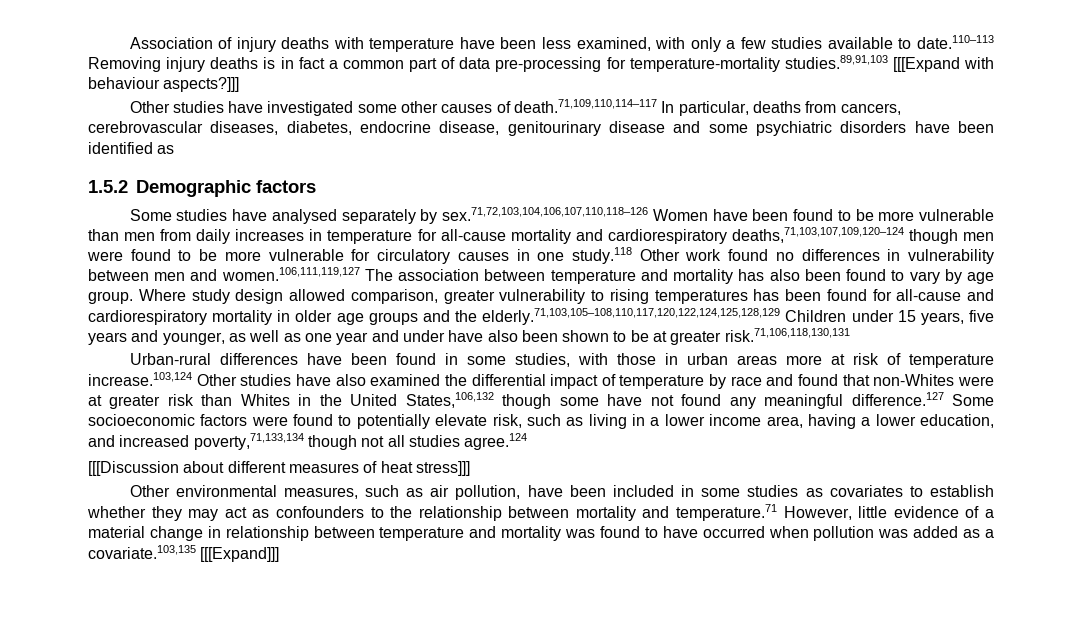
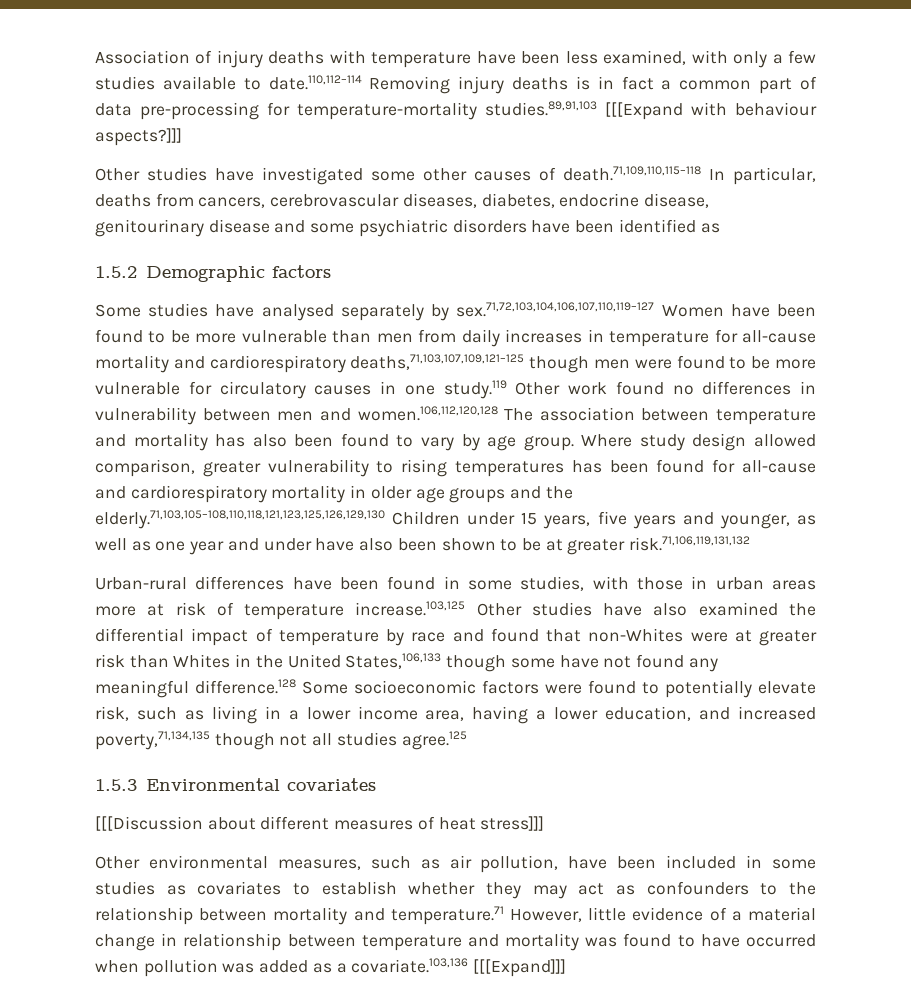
- Association of injury deaths with temperature have been less examined, with only a few studies available to date.110–113 Removing injury deaths is in fact a common part of data pre-processing for temperature-mortality studies.89,91,103 [[[Expand with behaviour aspects?]]]
+ Association of injury deaths with temperature have been less examined, with only a few studies available to date.110,112–114 Removing injury deaths is in fact a common part of data pre-processing for temperature-mortality studies.89,91,103 [[[Expand with behaviour aspects?]]]
- Other studies have investigated some other causes of death.71,109,110,114–117 In particular, deaths from cancers, cerebrovascular diseases, diabetes, endocrine disease, genitourinary disease and some psychiatric disorders have been identified as
+ Other studies have investigated some other causes of death.71,109,110,115–118 In particular, deaths from cancers, cerebrovascular diseases, diabetes, endocrine disease, genitourinary disease and some psychiatric disorders have been identified as
- Some studies have analysed separately by sex.71,72,103,104,106,107,110,118–126 Women have been found to be more vulnerable than men from daily increases in temperature for all-cause mortality and cardiorespiratory deaths,71,103,107,109,120–124 though men were found to be more vulnerable for circulatory causes in one study.118 Other work found no differences in vulnerability between men and women.106,111,119,127 The association between temperature and mortality has also been found to vary by age group.
+ Some studies have analysed separately by sex.71,72,103,104,106,107,110,119–127 Women have been found to be more vulnerable than men from daily increases in temperature for all-cause mortality and cardiorespiratory deaths,71,103,107,109,121–125 though men were found to be more vulnerable for circulatory causes in one study.119 Other work found no differences in vulnerability between men and women.106,112,120,128 The association between temperature and mortality has also been found to vary by age group.
- Where study design allowed comparison, greater vulnerability to rising temperatures has been found for all-cause and cardiorespiratory mortality in older age groups and the elderly.71,103,105–108,110,117,120,122,124,125,128,129 Children under 15 years, five years and younger, as well as one year and under have also been shown to be at greater risk.71,106,118,130,131
+ Where study design allowed comparison, greater vulnerability to rising temperatures has been found for all-cause and cardiorespiratory mortality in older age groups and the elderly.71,103,105–108,110,118,121,123,125,126,129,130 Children under 15 years, five years and younger, as well as one year and under have also been shown to be at greater risk.71,106,119,131,132
- Urban-rural differences have been found in some studies, with those in urban areas more at risk of temperature increase.103,124 Other studies have also examined the differential impact of temperature by race and found that non-Whites were at greater risk than Whites in the United States,106,132 though some have not found any meaningful difference.127 Some socioeconomic factors were found to potentially elevate risk, such as living in a lower income area, having a lower education, and increased poverty,71,133,134 though not all studies agree.124
+ Urban-rural differences have been found in some studies, with those in urban areas more at risk of temperature increase.103,125 Other studies have also examined the differential impact of temperature by race and found that non-Whites were at greater risk than Whites in the United States,106,133 though some have not found any meaningful difference.128 Some socioeconomic factors were found to potentially elevate risk, such as living in a lower income area, having a lower education, and increased poverty,71,134,135 though not all studies agree.125
+ 1.5.3 Environmental covariates
- Other environmental measures, such as air pollution, have been included in some studies as covariates to establish whether they may act as confounders to the relationship between mortality and temperature.71 However, little evidence of a material change in relationship between temperature and mortality was found to have occurred when pollution was added as a covariate.103,135 [[[Expand]]]
+ Other environmental measures, such as air pollution, have been included in some studies as covariates to establish whether they may act as confounders to the relationship between mortality and temperature.71 However, little evidence of a material change in relationship between temperature and mortality was found to have occurred when pollution was added as a covariate.103,136 [[[Expand]]]

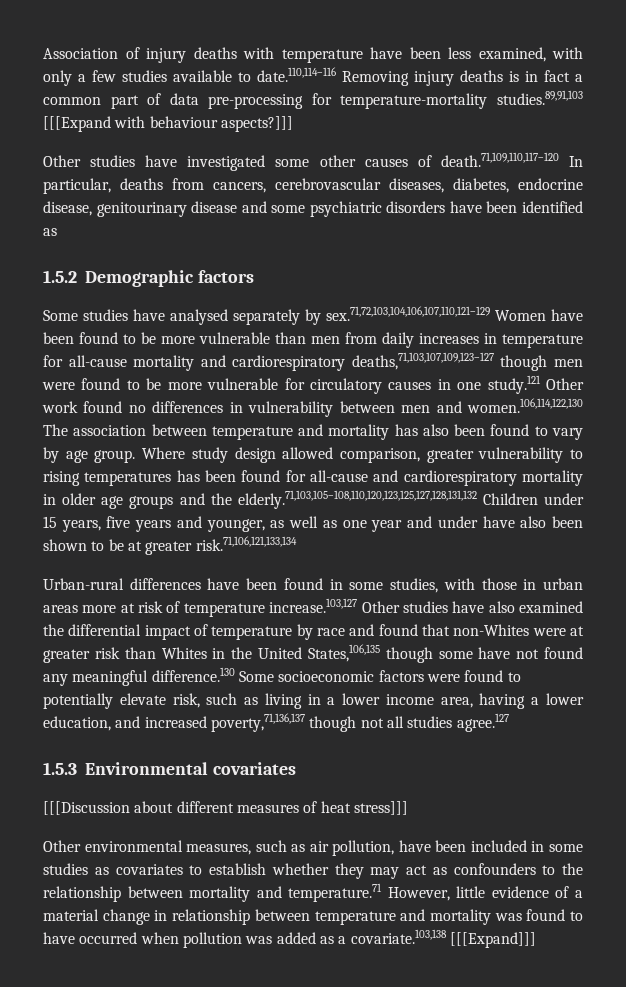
- Association of injury deaths with temperature have been less examined, with only a few studies available to date.110,112–114 Removing injury deaths is in fact a common part of data pre-processing for temperature-mortality studies.89,91,103 [[[Expand with behaviour aspects?]]]
+ Association of injury deaths with temperature have been less examined, with only a few studies available to date.110,114–116 Removing injury deaths is in fact a common part of data pre-processing for temperature-mortality studies.89,91,103 [[[Expand with behaviour aspects?]]]
- Other studies have investigated some other causes of death.71,109,110,115–118 In particular, deaths from cancers, cerebrovascular diseases, diabetes, endocrine disease, genitourinary disease and some psychiatric disorders have been identified as
+ Other studies have investigated some other causes of death.71,109,110,117–120 In particular, deaths from cancers, cerebrovascular diseases, diabetes, endocrine disease, genitourinary disease and some psychiatric disorders have been identified as
- Some studies have analysed separately by sex.71,72,103,104,106,107,110,119–127 Women have been found to be more vulnerable than men from daily increases in temperature for all-cause mortality and cardiorespiratory deaths,71,103,107,109,121–125 though men were found to be more vulnerable for circulatory causes in one study.119 Other work found no differences in vulnerability between men and women.106,112,120,128 The association between temperature and mortality has also been found to vary by age group.
+ Some studies have analysed separately by sex.71,72,103,104,106,107,110,121–129 Women have been found to be more vulnerable than men from daily increases in temperature for all-cause mortality and cardiorespiratory deaths,71,103,107,109,123–127 though men were found to be more vulnerable for circulatory causes in one study.121 Other work found no differences in vulnerability between men and women.106,114,122,130 The association between temperature and mortality has also been found to vary by age group.
- Where study design allowed comparison, greater vulnerability to rising temperatures has been found for all-cause and cardiorespiratory mortality in older age groups and the elderly.71,103,105–108,110,118,121,123,125,126,129,130 Children under 15 years, five years and younger, as well as one year and under have also been shown to be at greater risk.71,106,119,131,132
+ Where study design allowed comparison, greater vulnerability to rising temperatures has been found for all-cause and cardiorespiratory mortality in older age groups and the elderly.71,103,105–108,110,120,123,125,127,128,131,132 Children under 15 years, five years and younger, as well as one year and under have also been shown to be at greater risk.71,106,121,133,134
- Urban-rural differences have been found in some studies, with those in urban areas more at risk of temperature increase.103,125 Other studies have also examined the differential impact of temperature by race and found that non-Whites were at greater risk than Whites in the United States,106,133 though some have not found any meaningful difference.128 Some socioeconomic factors were found to potentially elevate risk, such as living in a lower income area, having a lower education, and increased poverty,71,134,135 though not all studies agree.125
+ Urban-rural differences have been found in some studies, with those in urban areas more at risk of temperature increase.103,127 Other studies have also examined the differential impact of temperature by race and found that non-Whites were at greater risk than Whites in the United States,106,135 though some have not found any meaningful difference.130 Some socioeconomic factors were found to potentially elevate risk, such as living in a lower income area, having a lower education, and increased poverty,71,136,137 though not all studies agree.127
- Other environmental measures, such as air pollution, have been included in some studies as covariates to establish whether they may act as confounders to the relationship between mortality and temperature.71 However, little evidence of a material change in relationship between temperature and mortality was found to have occurred when pollution was added as a covariate.103,136 [[[Expand]]]
+ Other environmental measures, such as air pollution, have been included in some studies as covariates to establish whether they may act as confounders to the relationship between mortality and temperature.71 However, little evidence of a material change in relationship between temperature and mortality was found to have occurred when pollution was added as a covariate.103,138 [[[Expand]]]

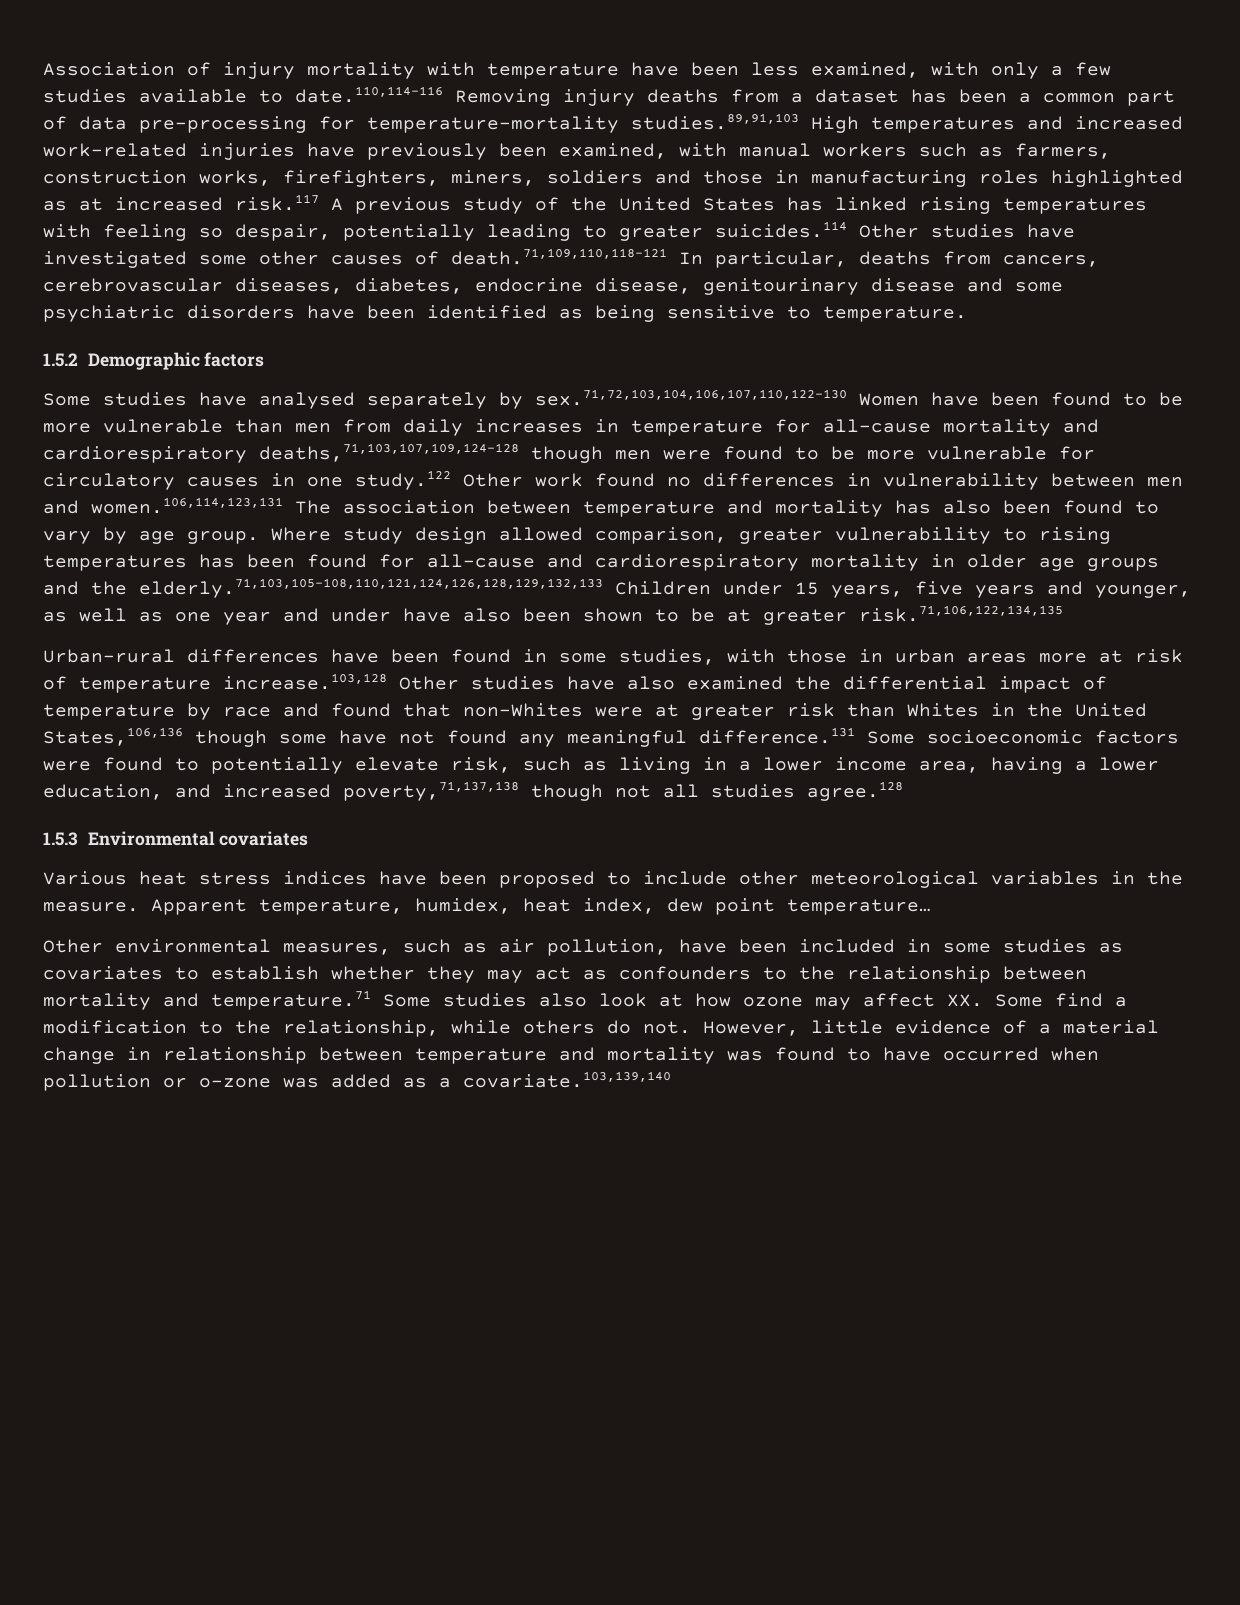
- Association of injury deaths with temperature have been less examined, with only a few studies available to date.110,114–116 Removing injury deaths is in fact a common part of data pre-processing for temperature-mortality studies.89,91,103 [[[Expand with behaviour aspects?]]]
- Other studies have investigated some other causes of death.71,109,110,117–120 In particular, deaths from cancers, cerebrovascular diseases, diabetes, endocrine disease, genitourinary disease and some psychiatric disorders have been identified as
+ Association of injury mortality with temperature have been less examined, with only a few studies available to date.110,114–116 Removing injury deaths from a dataset has been a common part of data pre-processing for temperature-mortality studies.89,91,103 High temperatures and increased work-related injuries have previously been examined, with manual workers such as farmers, construction works, firefighters, miners, soldiers and those in manufacturing roles highlighted as at increased risk.117 A previous study of the United States has linked rising temperatures with feeling so despair, potentially leading to greater suicides.114 Other studies have investigated some other causes of death.71,109,110,118–121 In particular, deaths from cancers, cerebrovascular diseases, diabetes, endocrine disease, genitourinary disease and some psychiatric disorders have been identified as being sensitive to temperature.
- Some studies have analysed separately by sex.71,72,103,104,106,107,110,121–129 Women have been found to be more vulnerable than men from daily increases in temperature for all-cause mortality and cardiorespiratory deaths,71,103,107,109,123–127 though men were found to be more vulnerable for circulatory causes in one study.121 Other work found no differences in vulnerability between men and women.106,114,122,130 The association between temperature and mortality has also been found to vary by age group.
+ Some studies have analysed separately by sex.71,72,103,104,106,107,110,122–130 Women have been found to be more vulnerable than men from daily increases in temperature for all-cause mortality and cardiorespiratory deaths,71,103,107,109,124–128 though men were found to be more vulnerable for circulatory causes in one study.122 Other work found no differences in vulnerability between men and women.106,114,123,131 The association between temperature and mortality has also been found to vary by age group.
- Where study design allowed comparison, greater vulnerability to rising temperatures has been found for all-cause and cardiorespiratory mortality in older age groups and the elderly.71,103,105–108,110,120,123,125,127,128,131,132 Children under 15 years, five years and younger, as well as one year and under have also been shown to be at greater risk.71,106,121,133,134
+ Where study design allowed comparison, greater vulnerability to rising temperatures has been found for all-cause and cardiorespiratory mortality in older age groups and the elderly.71,103,105–108,110,121,124,126,128,129,132,133 Children under 15 years, five years and younger, as well as one year and under have also been shown to be at greater risk.71,106,122,134,135
- Urban-rural differences have been found in some studies, with those in urban areas more at risk of temperature increase.103,127 Other studies have also examined the differential impact of temperature by race and found that non-Whites were at greater risk than Whites in the United States,106,135 though some have not found any meaningful difference.130 Some socioeconomic factors were found to potentially elevate risk, such as living in a lower income area, having a lower education, and increased poverty,71,136,137 though not all studies agree.127
+ Urban-rural differences have been found in some studies, with those in urban areas more at risk of temperature increase.103,128 Other studies have also examined the differential impact of temperature by race and found that non-Whites were at greater risk than Whites in the United States,106,136 though some have not found any meaningful difference.131 Some socioeconomic factors were found to potentially elevate risk, such as living in a lower income area, having a lower education, and increased poverty,71,137,138 though not all studies agree.128
- [[[Discussion about different measures of heat stress]]]
+ Various heat stress indices have been proposed to include other meteorological variables in the measure. Apparent temperature, humidex, heat index, dew point temperature…
- Other environmental measures, such as air pollution, have been included in some studies as covariates to establish whether they may act as confounders to the relationship between mortality and temperature.71 However, little evidence of a material change in relationship between temperature and mortality was found to have occurred when pollution was added as a covariate.103,138 [[[Expand]]]
+ Other environmental measures, such as air pollution, have been included in some studies as covariates to establish whether they may act as confounders to the relationship between mortality and temperature.71 Some studies also look at how ozone may affect XX. Some find a modification to the relationship, while others do not. However, little evidence of a material change in relationship between temperature and mortality was found to have occurred when pollution or o-zone was added as a covariate.103,139,140

